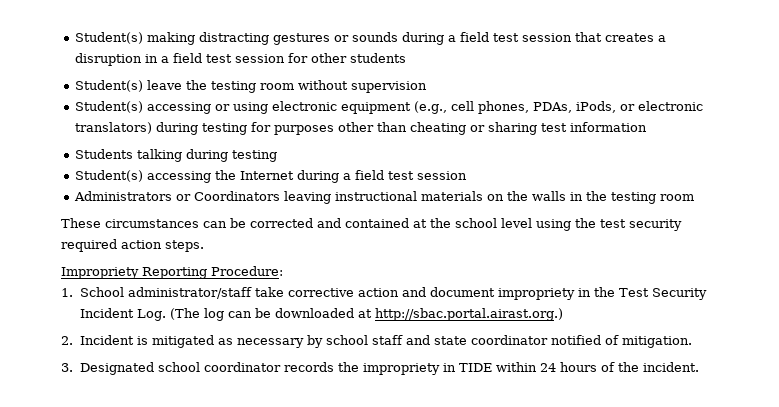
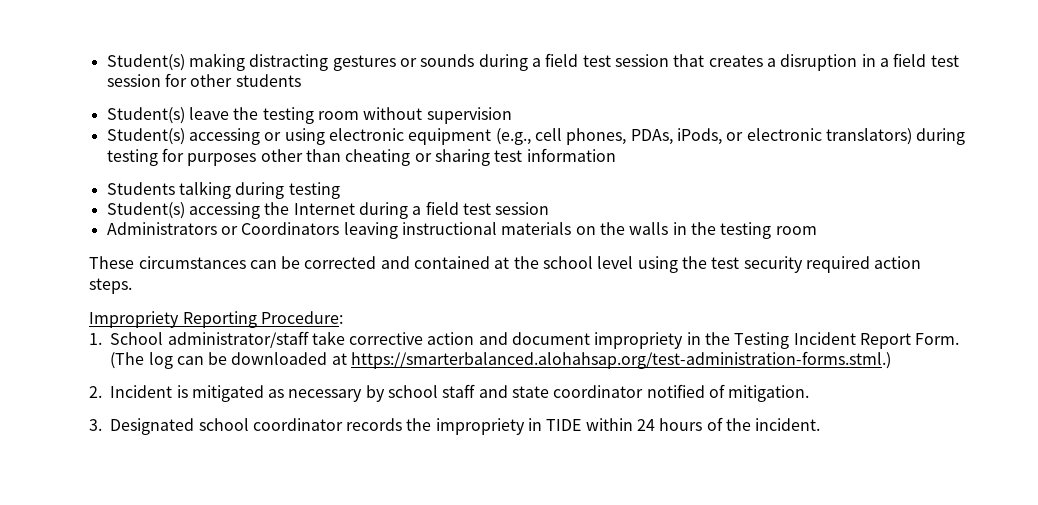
- 1. School administrator/staff take corrective action and document impropriety in the Test Security Incident Log. (The log can be downloaded at http://sbac.portal.airast.org.)
+ 1. School administrator/staff take corrective action and document impropriety in the Testing Incident Report Form. (The log can be downloaded at https://smarterbalanced.alohahsap.org/test-administration-forms.stml.)

